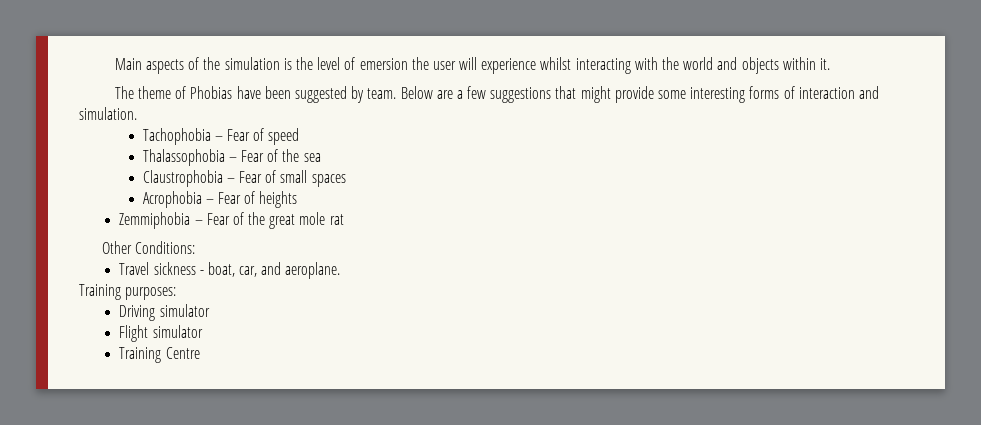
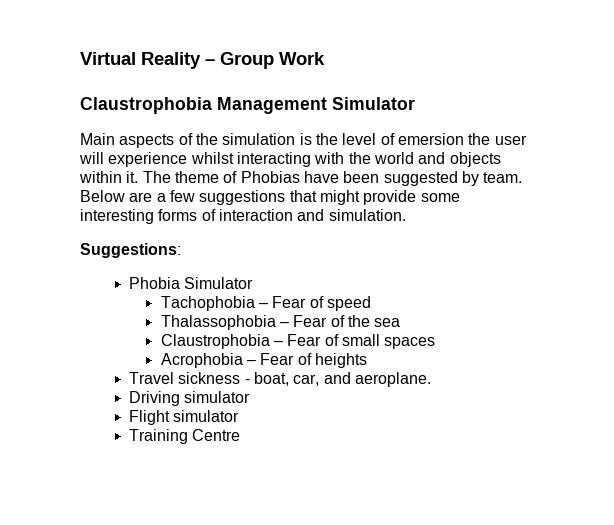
+ Virtual Reality – Group Work
+ Claustrophobia Management Simulator
- Main aspects of the simulation is the level of emersion the user will experience whilst interacting with the world and objects within it.
- The theme of Phobias have been suggested by team.
+ Main aspects of the simulation is the level of emersion the user will experience whilst interacting with the world and objects within it. The theme of Phobias have been suggested by team.
+ Suggestions:
+ Phobia Simulator
- Zemmiphobia – Fear of the great mole rat
- Other Conditions:
- Training purposes:

